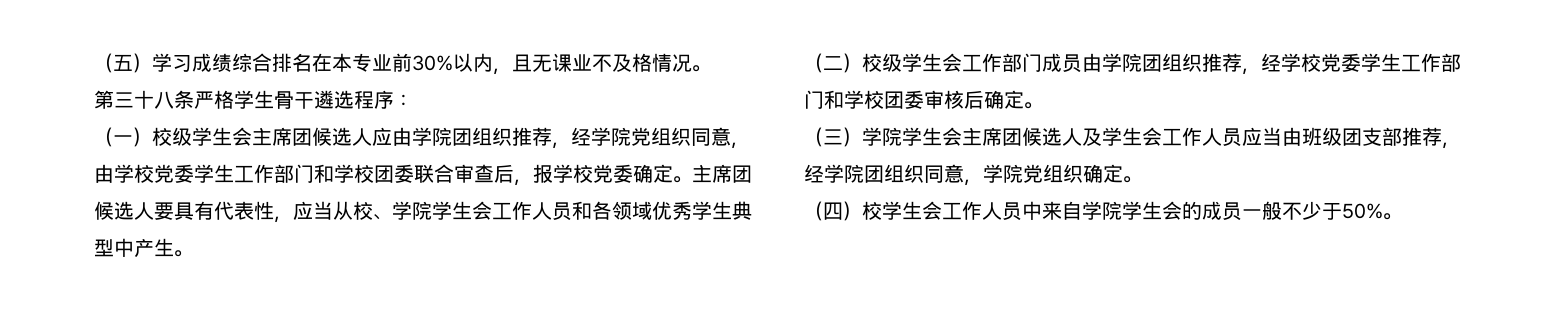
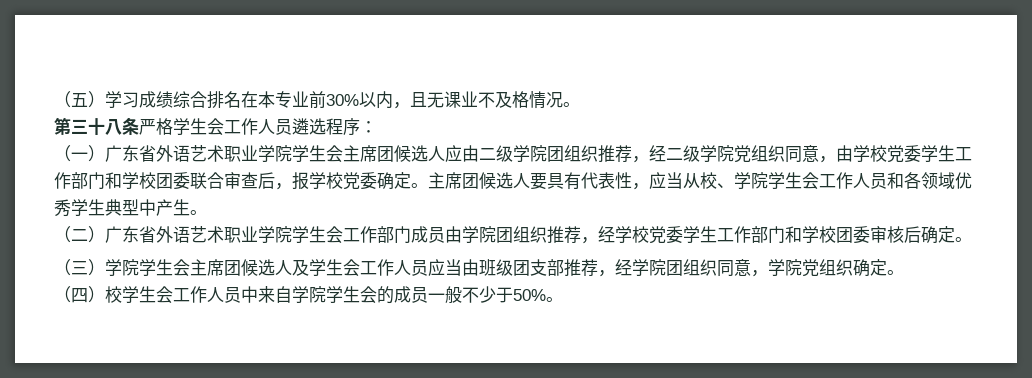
- 第三十八条严格学生骨干遴选程序：
+ 第三十八条严格学生会工作人员遴选程序：
- （一）校级学生会主席团候选人应由学院团组织推荐，经学院党组织同意，由学校党委学生工作部门和学校团委联合审查后，报学校党委确定。
+ （一）广东省外语艺术职业学院学生会主席团候选人应由二级学院团组织推荐，经二级学院党组织同意，由学校党委学生工作部门和学校团委联合审查后，报学校党委确定。
- （二）校级学生会工作部门成员由学院团组织推荐，经学校党委学生工作部门和学校团委审核后确定。
+ （二）广东省外语艺术职业学院学生会工作部门成员由学院团组织推荐，经学校党委学生工作部门和学校团委审核后确定。

